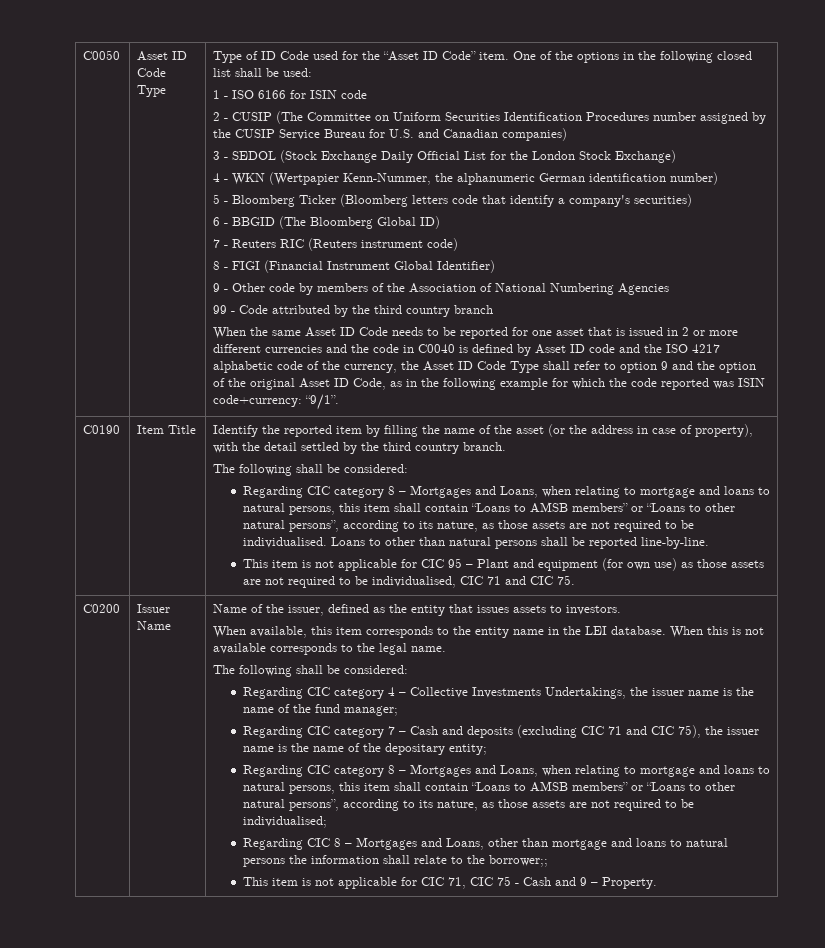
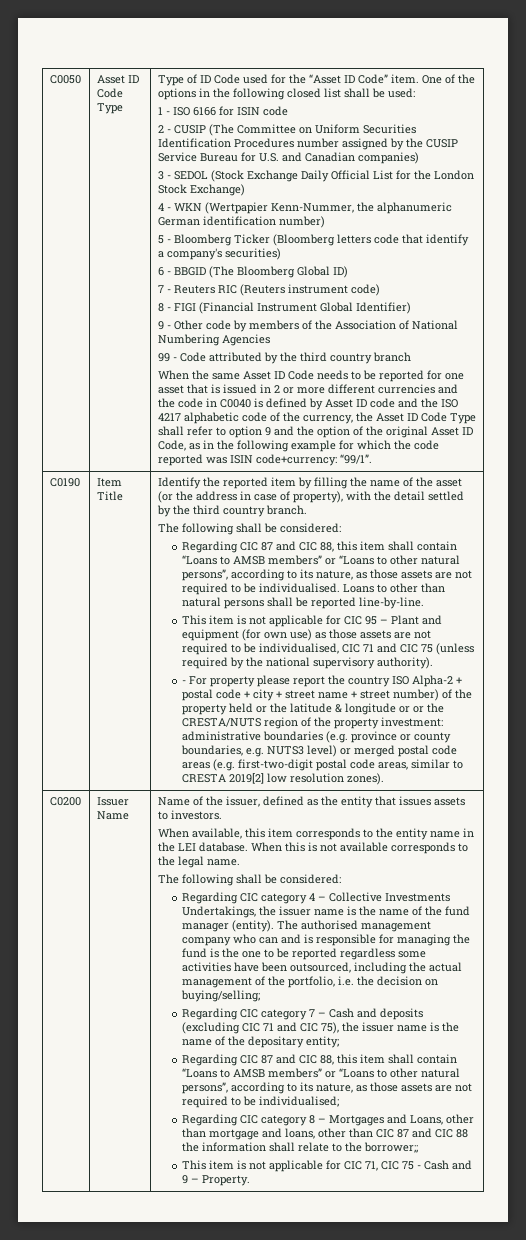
- “9/1”.
+ “99/1”.
- Regarding CIC category 8 – Mortgages and Loans, when relating to mortgage and loans to natural persons, this item shall contain “Loans to AMSB members” or “Loans to other natural persons”, according to its nature, as those assets are not required to be individualised.
+ Regarding CIC 87 and CIC 88, this item shall contain “Loans to AMSB members” or “Loans to other natural persons”, according to its nature, as those assets are not required to be individualised.
- This item is not applicable for CIC 95 – Plant and equipment (for own use) as those assets are not required to be individualised, CIC 71 and CIC 75.
+ This item is not applicable for CIC 95 – Plant and equipment (for own use) as those assets are not required to be individualised, CIC 71 and CIC 75 (unless required by the national supervisory authority).
+ - For property please report the country ISO Alpha-2 + postal code + city + street name + street number) of the property held or the latitude & longitude or or the CRESTA/NUTS region of the property investment: administrative boundaries (e.g. province or county boundaries, e.g. NUTS3 level) or merged postal code areas (e.g. first-two-digit postal code areas, similar to CRESTA 2019[2] low resolution zones).
- Regarding CIC category 4 – Collective Investments Undertakings, the issuer name is the name of the fund manager;
+ Regarding CIC category 4 – Collective Investments Undertakings, the issuer name is the name of the fund manager (entity). The authorised management company who can and is responsible for managing the fund is the one to be reported regardless some activities have been outsourced, including the actual management of the portfolio, i.e. the decision on buying/selling;
- Regarding CIC category 8 – Mortgages and Loans, when relating to mortgage and loans to natural persons, this item shall contain “Loans to AMSB members” or “Loans to other natural persons”, according to its nature, as those assets are not required to be individualised;
+ Regarding CIC 87 and CIC 88, this item shall contain “Loans to AMSB members” or “Loans to other natural persons”, according to its nature, as those assets are not required to be individualised;
- Regarding CIC 8 – Mortgages and Loans, other than mortgage and loans to natural persons the information shall relate to the borrower;;
+ Regarding CIC category 8 – Mortgages and Loans, other than mortgage and loans, other than CIC 87 and CIC 88 the information shall relate to the borrower;;

